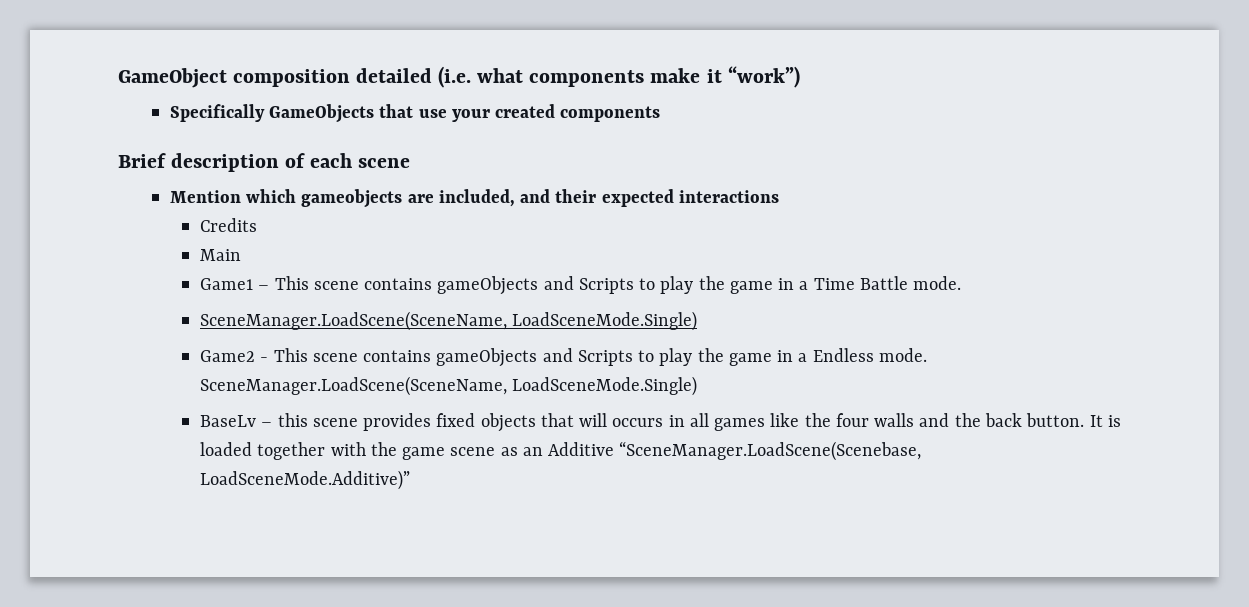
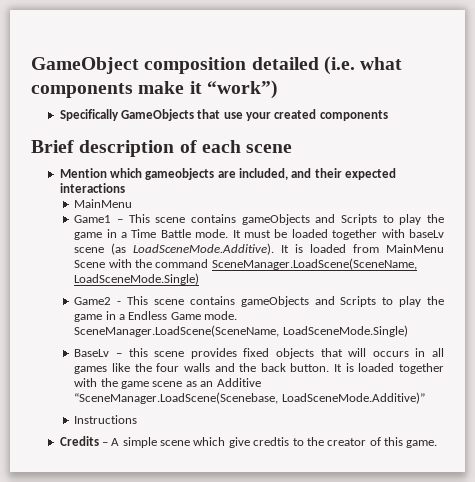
  Mention which gameobjects are included, and their expected interactions
- Credits
- Main
+ MainMenu
- Game1 – This scene contains gameObjects and Scripts to play the game in a Time Battle mode.
- SceneManager.LoadScene(SceneName, LoadSceneMode.Single)
+ Game1 – This scene contains gameObjects and Scripts to play the game in a Time Battle mode. It must be loaded together with baseLv scene (as LoadSceneMode.Additive). It is loaded from MainMenu Scene with the command SceneManager.LoadScene(SceneName, LoadSceneMode.Single)
- Game2 - This scene contains gameObjects and Scripts to play the game in a Endless mode.
+ Game2 - This scene contains gameObjects and Scripts to play the game in a Endless Game mode.
+ Instructions
+ Credits – A simple scene which give credtis to the creator of this game.

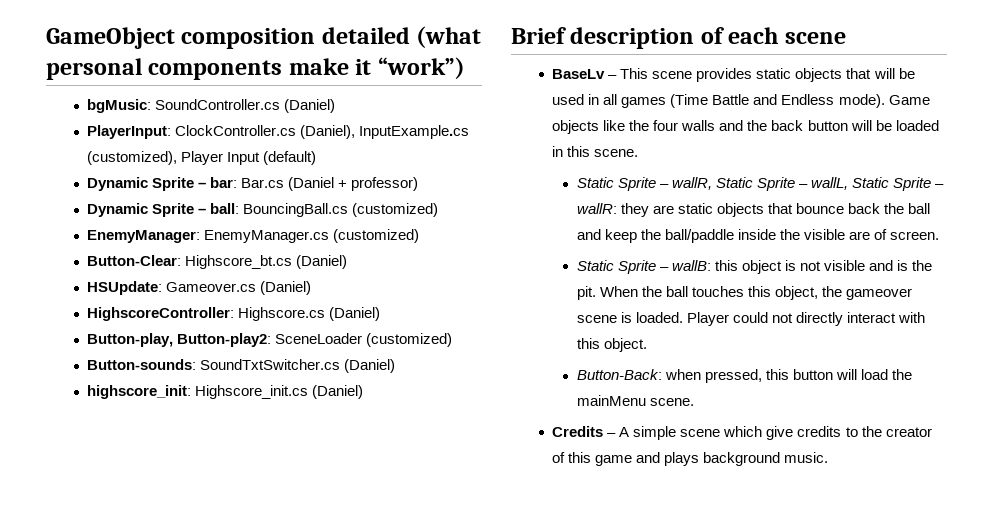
- GameObject composition detailed (i.e. what components make it “work”)
+ GameObject composition detailed (what personal components make it “work”)
- Specifically GameObjects that use your created components
+ bgMusic: SoundController.cs (Daniel)
+ PlayerInput: ClockController.cs (Daniel), InputExample.cs (customized), Player Input (default)
+ Dynamic Sprite – bar: Bar.cs (Daniel + professor)
+ Dynamic Sprite – ball: BouncingBall.cs (customized)
+ EnemyManager: EnemyManager.cs (customized)
+ Button-Clear: Highscore_bt.cs (Daniel)
+ HSUpdate: Gameover.cs (Daniel)
+ HighscoreController: Highscore.cs (Daniel)
+ Button-play, Button-play2: SceneLoader (customized)
+ Button-sounds: SoundTxtSwitcher.cs (Daniel)
+ highscore_init: Highscore_init.cs (Daniel)
- Mention which gameobjects are included, and their expected interactions
- MainMenu
- Game1 – This scene contains gameObjects and Scripts to play the game in a Time Battle mode. It must be loaded together with baseLv scene (as LoadSceneMode.Additive). It is loaded from MainMenu Scene with the command SceneManager.LoadScene(SceneName, LoadSceneMode.Single)
- Game2 - This scene contains gameObjects and Scripts to play the game in a Endless Game mode. SceneManager.LoadScene(SceneName, LoadSceneMode.Single)
- BaseLv – this scene provides fixed objects that will occurs in all games like the four walls and the back button. It is loaded together with the game scene as an Additive “SceneManager.LoadScene(Scenebase, LoadSceneMode.Additive)”
- Instructions
+ BaseLv – This scene provides static objects that will be used in all games (Time Battle and Endless mode). Game objects like the four walls and the back button will be loaded in this scene.
+ Static Sprite – wallR, Static Sprite – wallL, Static Sprite – wallR: they are static objects that bounce back the ball and keep the ball/paddle inside the visible are of screen.
+ Static Sprite – wallB: this object is not visible and is the pit. When the ball touches this object, the gameover scene is loaded. Player could not directly interact with this object.
+ Button-Back: when pressed, this button will load the mainMenu scene.
- Credits – A simple scene which give credtis to the creator of this game.
+ Credits – A simple scene which give credits to the creator of this game and plays background music.

